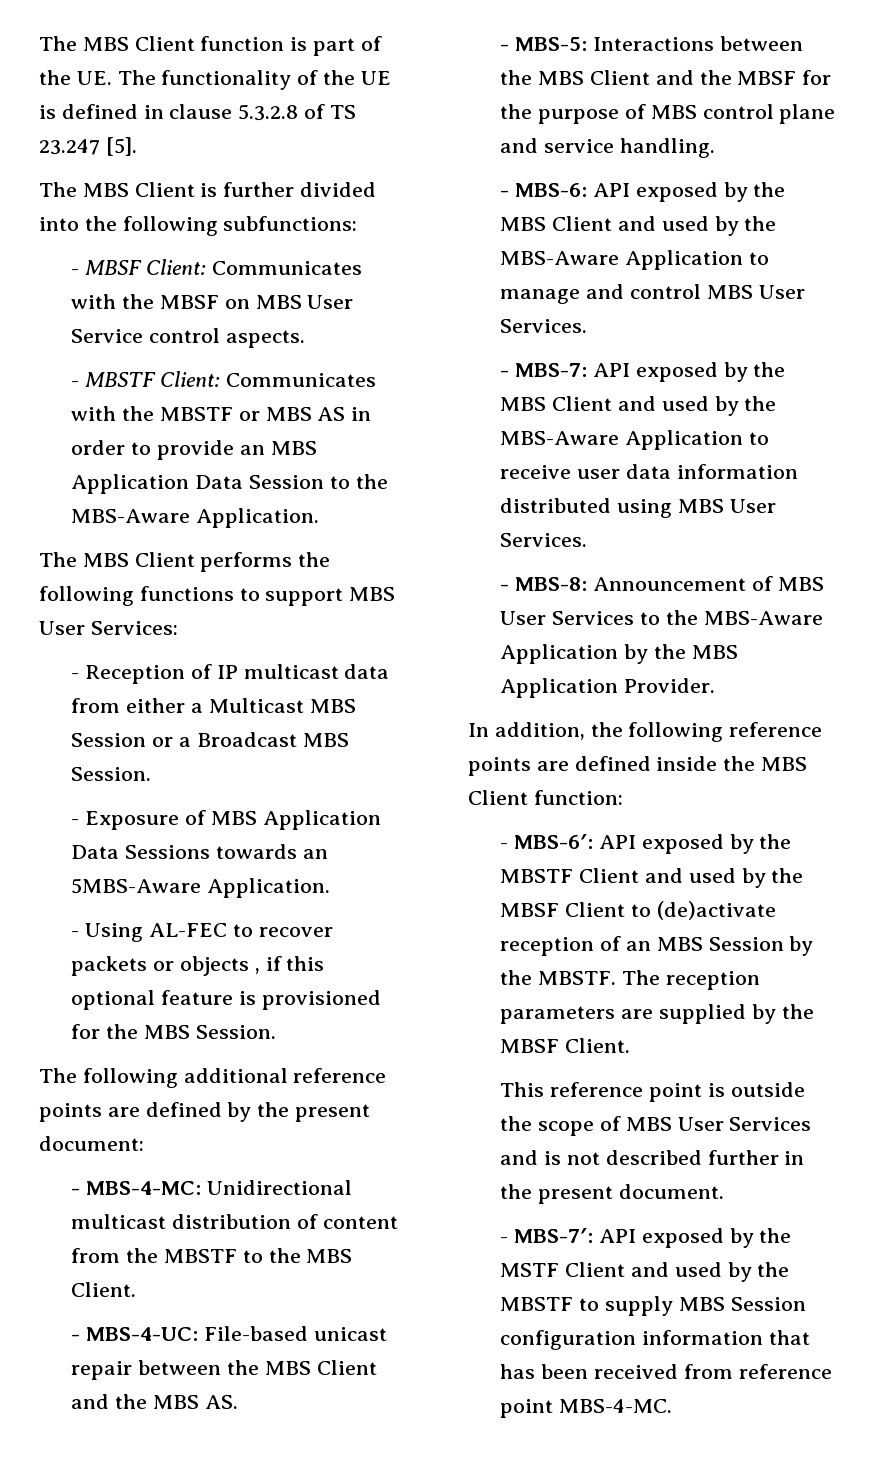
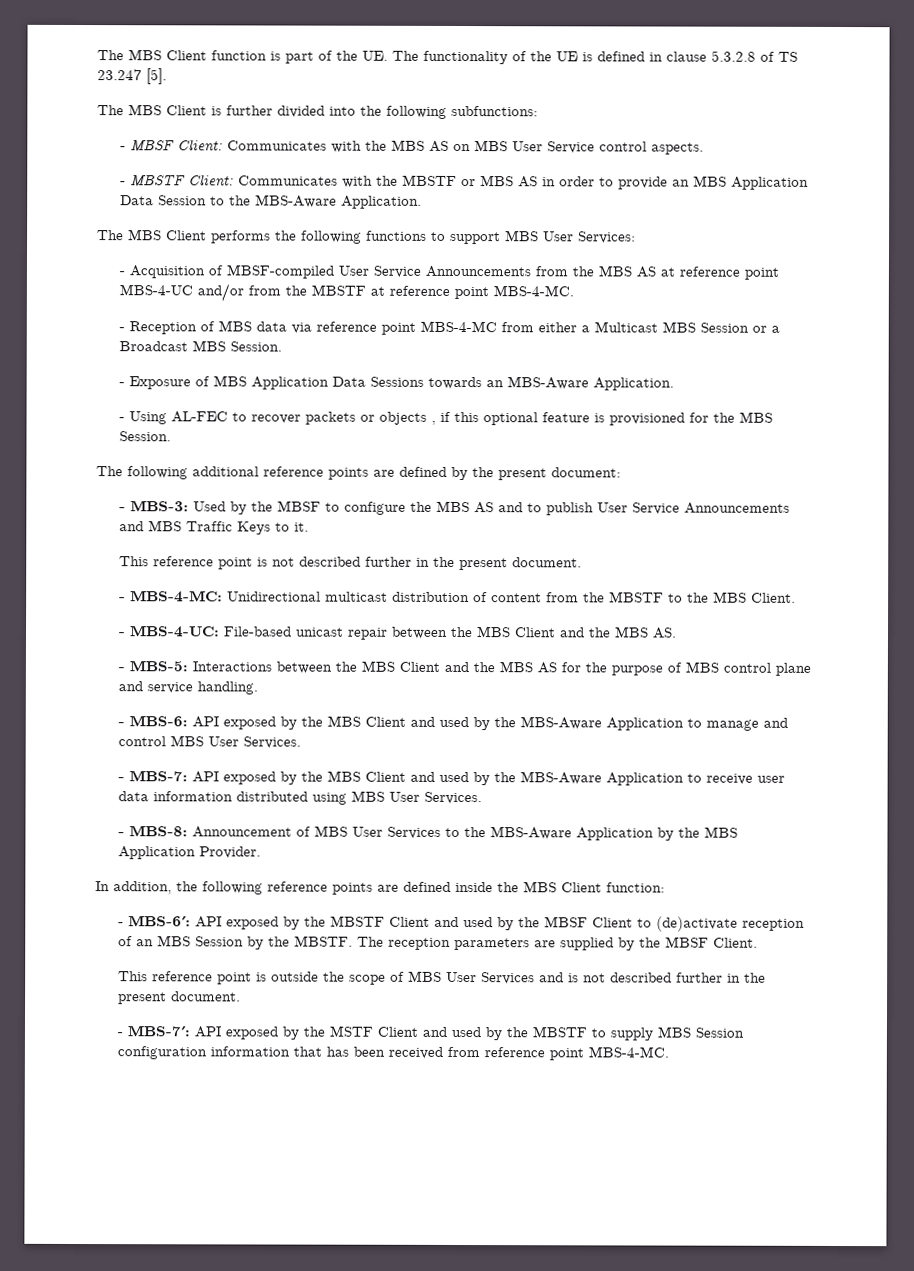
- - MBSF Client: Communicates with the MBSF on MBS User Service control aspects.
+ - MBSF Client: Communicates with the MBS AS on MBS User Service control aspects.
- - Reception of IP multicast data from either a Multicast MBS Session or a Broadcast MBS Session.
+ - Acquisition of MBSF-compiled User Service Announcements from the MBS AS at reference point MBS-4-UC and/or from the MBSTF at reference point MBS-4-MC.
+ - Reception of MBS data via reference point MBS-4-MC from either a Multicast MBS Session or a Broadcast MBS Session.
- - Exposure of MBS Application Data Sessions towards an 5MBS-Aware Application.
+ - Exposure of MBS Application Data Sessions towards an MBS-Aware Application.
+ - MBS-3: Used by the MBSF to configure the MBS AS and to publish User Service Announcements and MBS Traffic Keys to it.
+ This reference point is not described further in the present document.
- - MBS-5: Interactions between the MBS Client and the MBSF for the purpose of MBS control plane and service handling.
+ - MBS-5: Interactions between the MBS Client and the MBS AS for the purpose of MBS control plane and service handling.

